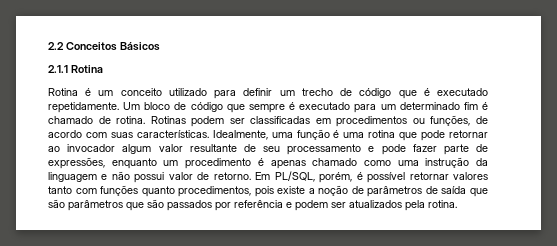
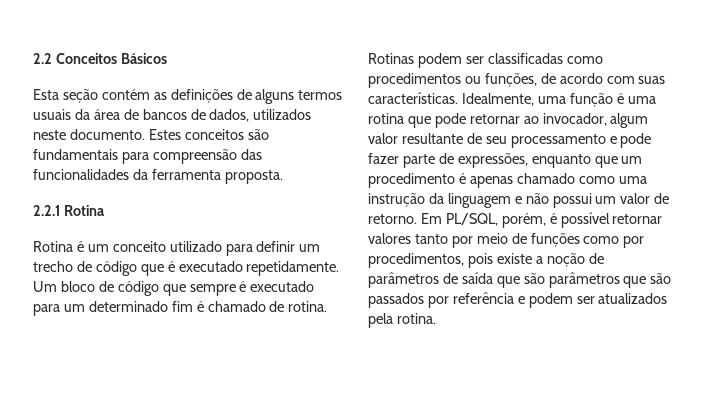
- 2.1.1 Rotina
+ Esta seção contém as definições de alguns termos usuais da área de bancos de dados, utilizados neste documento. Estes conceitos são fundamentais para compreensão das funcionalidades da ferramenta proposta.
+ 2.2.1 Rotina
- Rotinas podem ser classificadas em procedimentos ou funções, de acordo com suas características.
+ Rotinas podem ser classificadas como procedimentos ou funções, de acordo com suas características.
- Idealmente, uma função é uma rotina que pode retornar ao invocador algum valor resultante de seu processamento e pode fazer parte de expressões, enquanto um procedimento é apenas chamado como uma instrução da linguagem e não possui valor de retorno.
+ Idealmente, uma função é uma rotina que pode retornar ao invocador, algum valor resultante de seu processamento e pode fazer parte de expressões, enquanto que um procedimento é apenas chamado como uma instrução da linguagem e não possui um valor de retorno.
- Em PL/SQL, porém, é possível retornar valores tanto com funções quanto procedimentos, pois existe a noção de parâmetros de saída que são parâmetros que são passados por referência e podem ser atualizados pela rotina.
+ Em PL/SQL, porém, é possível retornar valores tanto por meio de funções como por procedimentos, pois existe a noção de parâmetros de saída que são parâmetros que são passados por referência e podem ser atualizados pela rotina.

